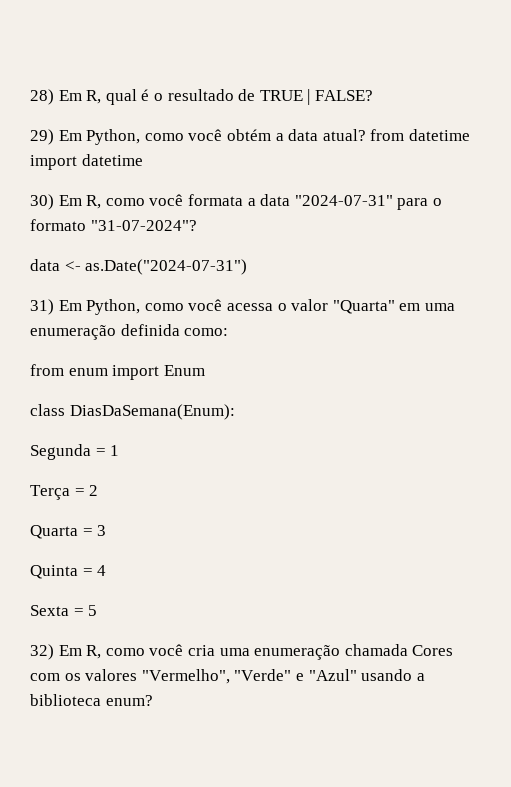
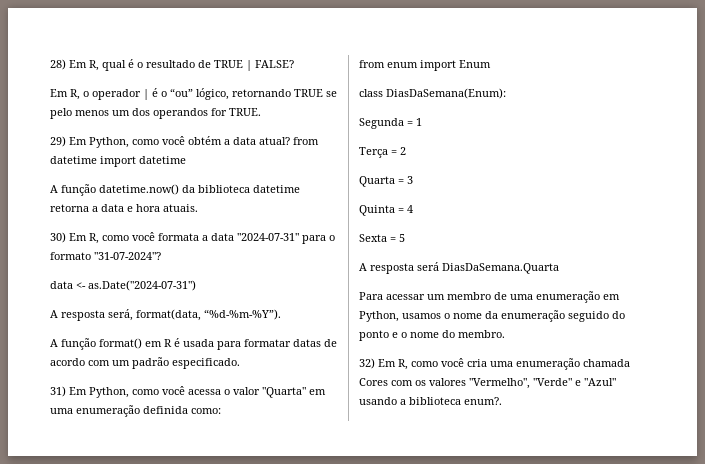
+ Em R, o operador | é o “ou” lógico, retornando TRUE se pelo menos um dos operandos for TRUE.
+ A função datetime.now() da biblioteca datetime retorna a data e hora atuais.
+ A resposta será, format(data, “%d-%m-%Y”).
+ A função format() em R é usada para formatar datas de acordo com um padrão especificado.
+ A resposta será DiasDaSemana.Quarta
+ Para acessar um membro de uma enumeração em Python, usamos o nome da enumeração seguido do ponto e o nome do membro.
- 32) Em R, como você cria uma enumeração chamada Cores com os valores "Vermelho", "Verde" e "Azul" usando a biblioteca enum?
+ 32) Em R, como você cria uma enumeração chamada Cores com os valores "Vermelho", "Verde" e "Azul" usando a biblioteca enum?.

